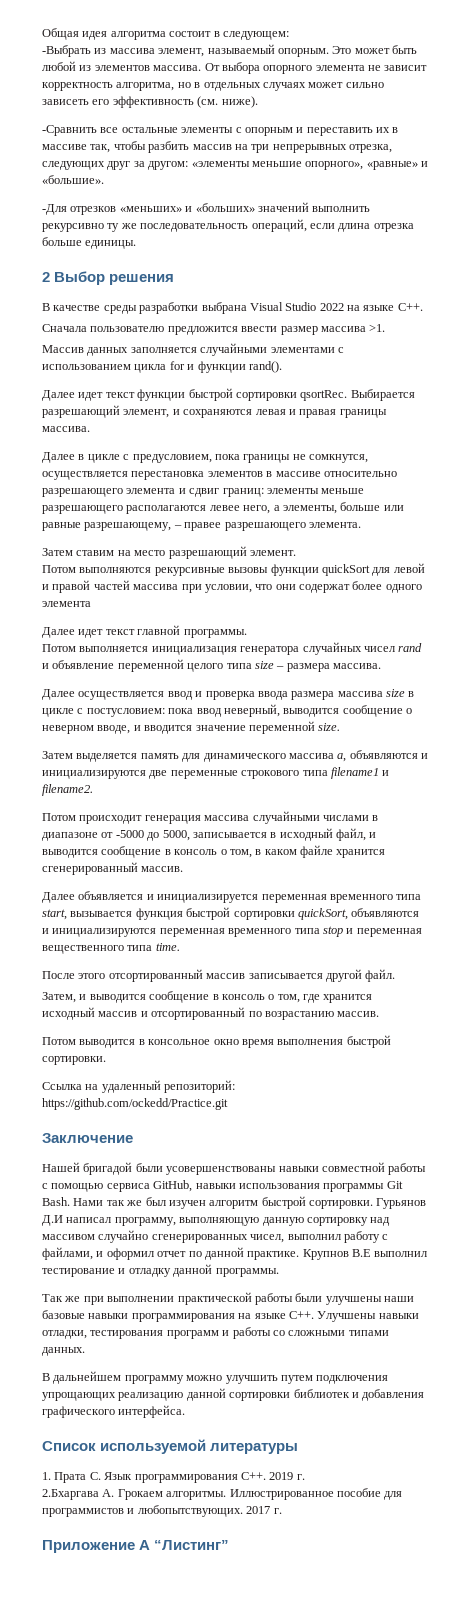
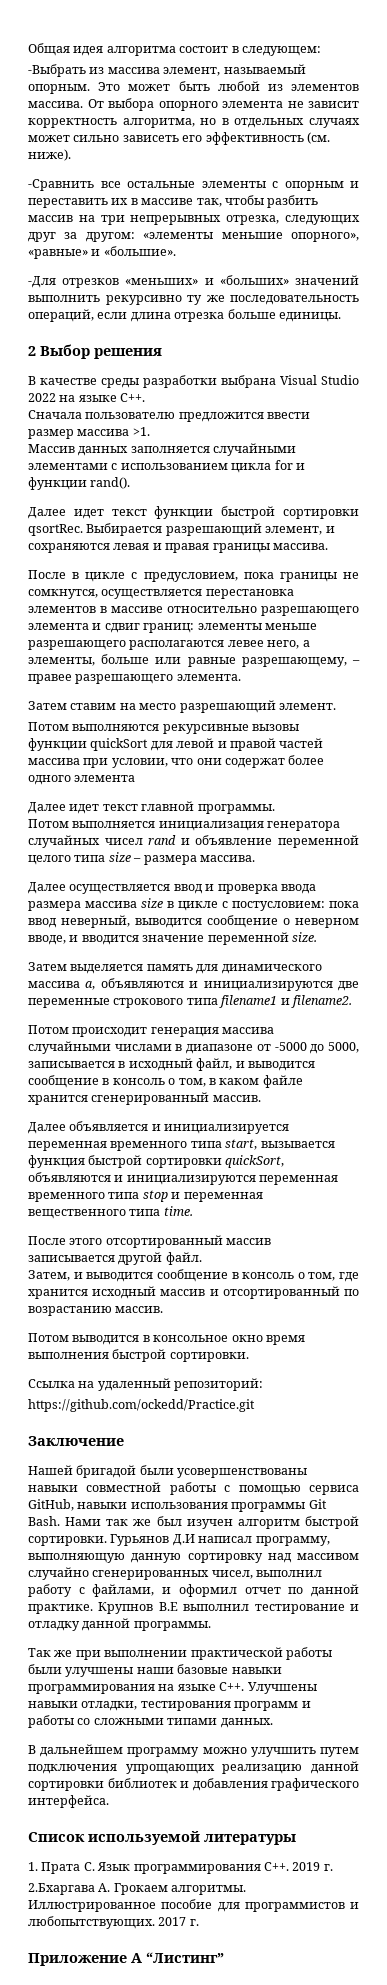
- Далее в цикле с предусловием, пока границы не сомкнутся, осуществляется перестановка элементов в массиве относительно разрешающего элемента и сдвиг границ: элементы меньше разрешающего располагаются левее него, а элементы, больше или равные разрешающему, – правее разрешающего элемента.
+ После в цикле с предусловием, пока границы не сомкнутся, осуществляется перестановка элементов в массиве относительно разрешающего элемента и сдвиг границ: элементы меньше разрешающего располагаются левее него, а элементы, больше или равные разрешающему, – правее разрешающего элемента.

